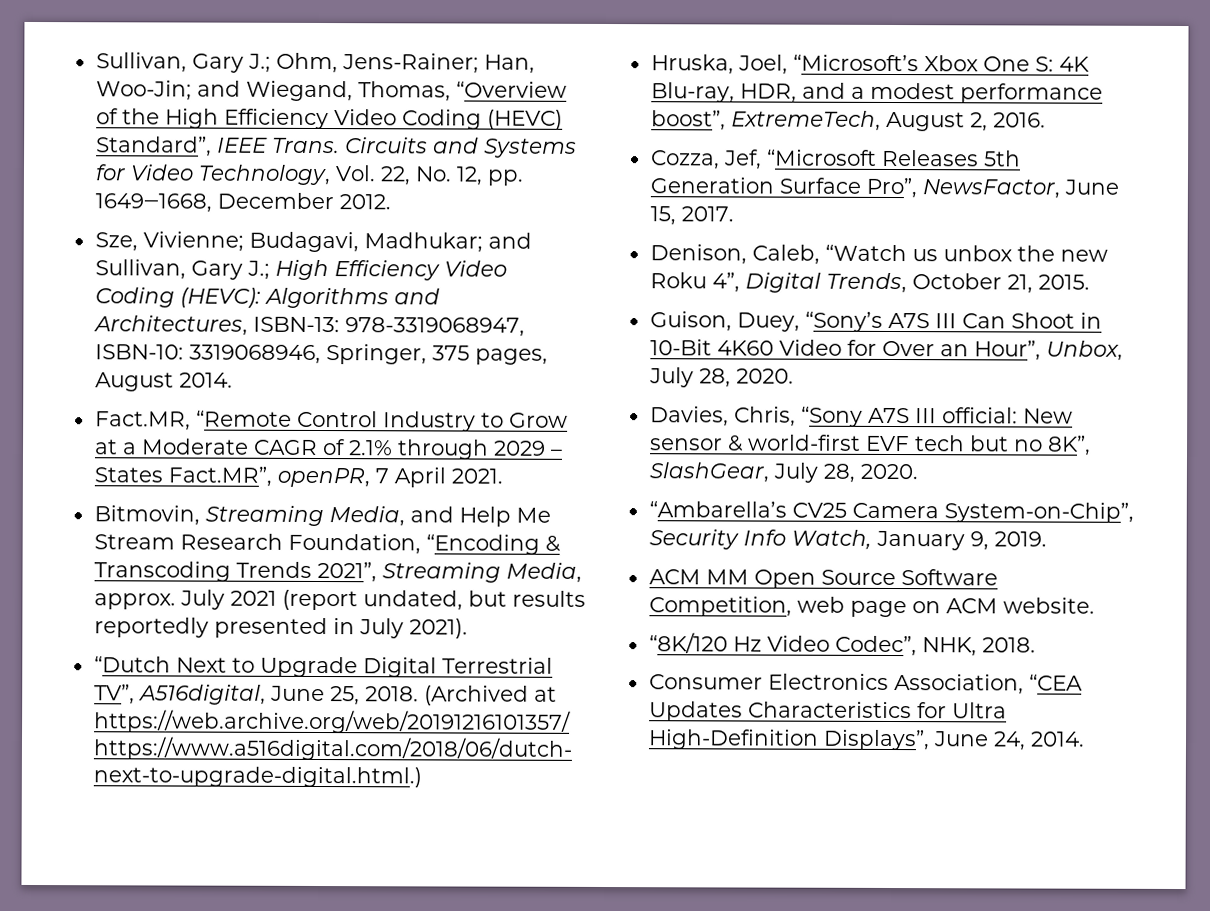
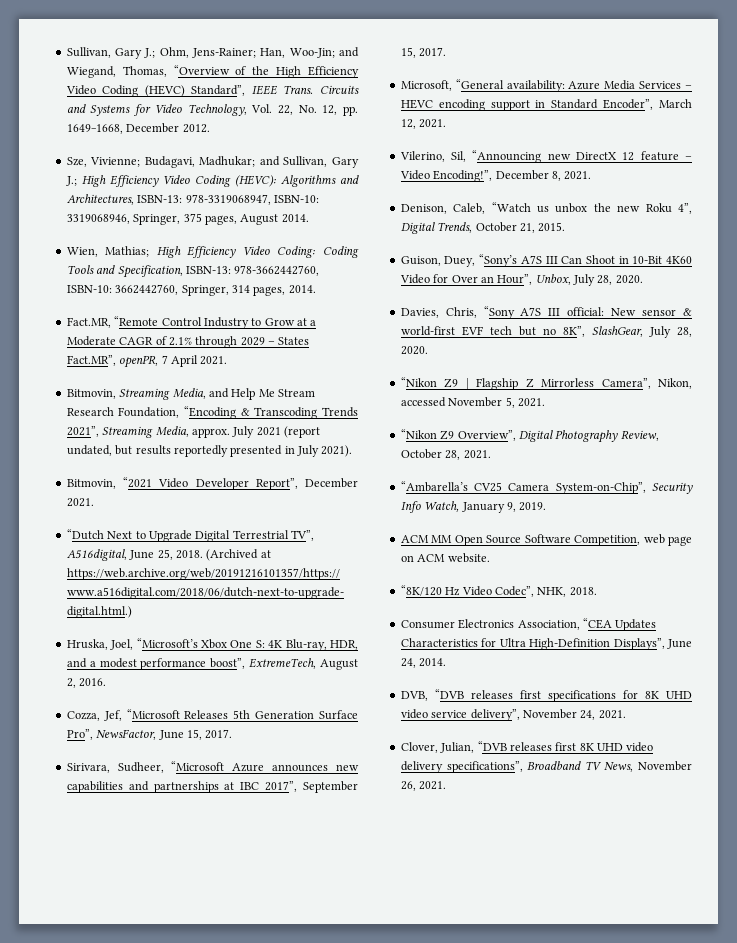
+ Wien, Mathias; High Efficiency Video Coding: Coding Tools and Specification, ISBN-13: 978-3662442760, ISBN-10: 3662442760, Springer, 314 pages, 2014.
+ Bitmovin, “2021 Video Developer Report”, December 2021.
+ Sirivara, Sudheer, “Microsoft Azure announces new capabilities and partnerships at IBC 2017”, September 15, 2017.
+ Microsoft, “General availability: Azure Media Services – HEVC encoding support in Standard Encoder”, March 12, 2021.
+ Vilerino, Sil, “Announcing new DirectX 12 feature – Video Encoding!”, December 8, 2021.
+ “Nikon Z9 | Flagship Z Mirrorless Camera”, Nikon, accessed November 5, 2021.
+ “Nikon Z9 Overview”, Digital Photography Review, October 28, 2021.
+ DVB, “DVB releases first specifications for 8K UHD video service delivery”, November 24, 2021.
+ Clover, Julian, “DVB releases first 8K UHD video delivery specifications”, Broadband TV News, November 26, 2021.

